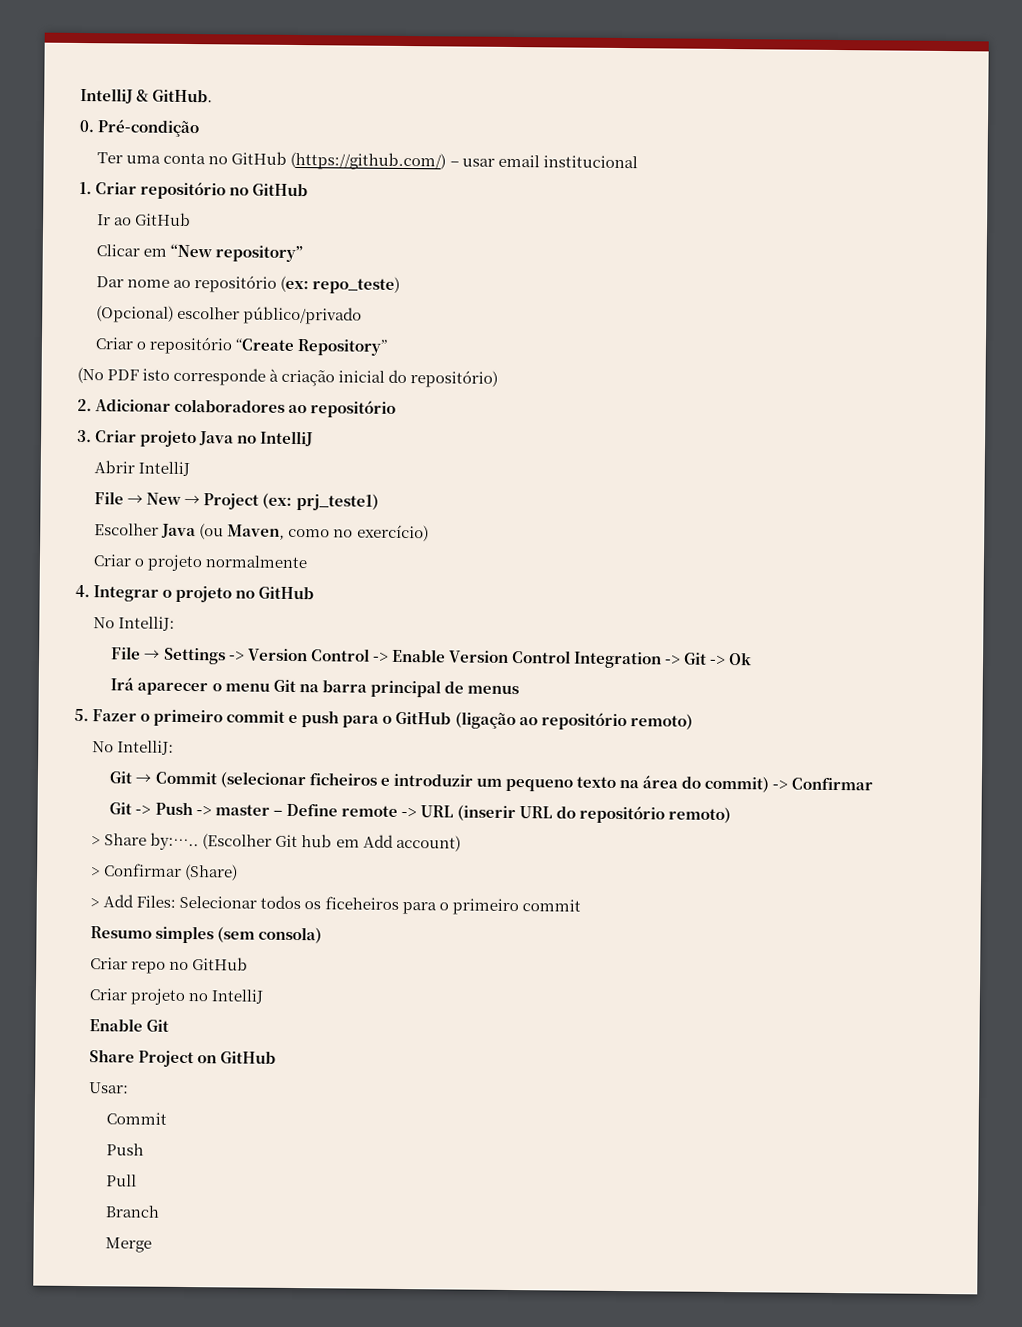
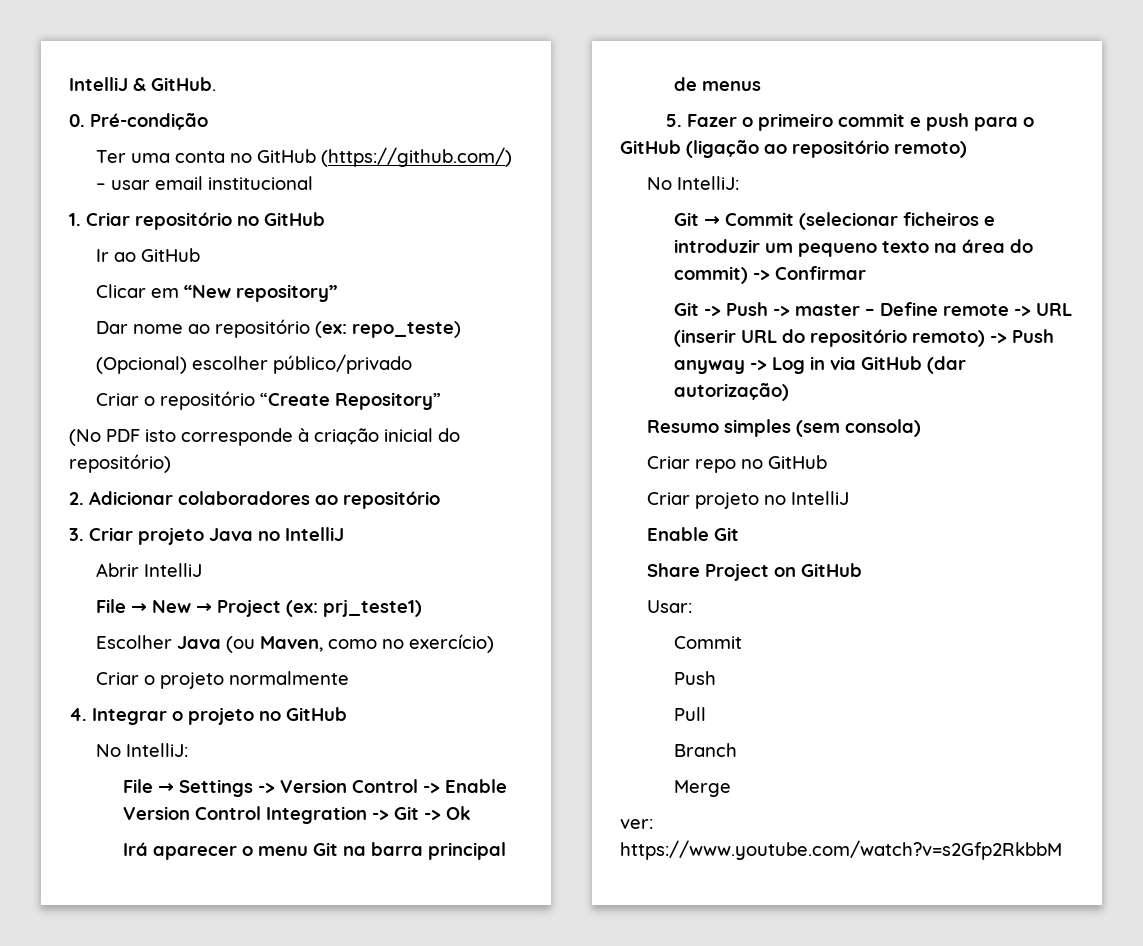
- Git -> Push -> master – Define remote -> URL (inserir URL do repositório remoto)
- > Share by:….. (Escolher Git hub em Add account)
- > Confirmar (Share)
- > Add Files: Selecionar todos os ficeheiros para o primeiro commit
+ Git -> Push -> master – Define remote -> URL (inserir URL do repositório remoto) -> Push anyway -> Log in via GitHub (dar autorização)
+ ver: https://www.youtube.com/watch?v=s2Gfp2RkbbM

